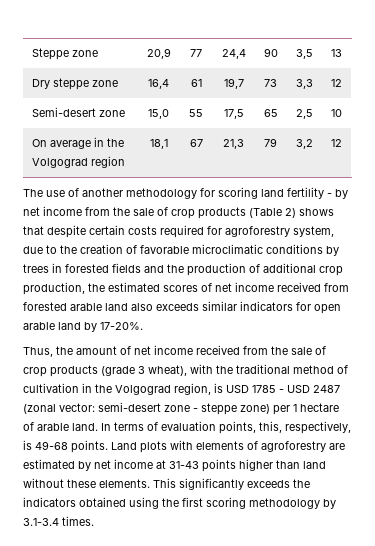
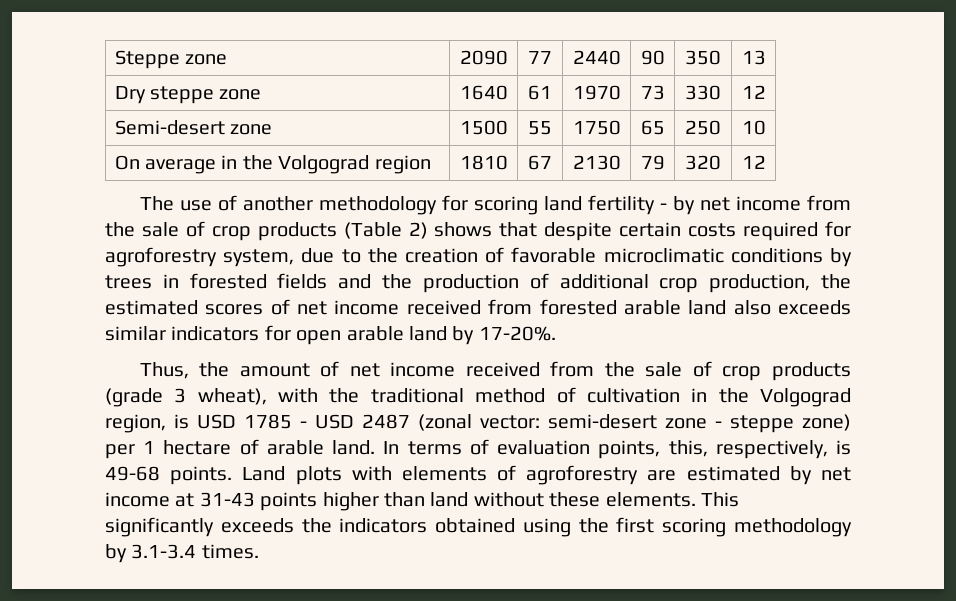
- Steppe zone | 20,9 | 77 | 24,4 | 90 | 3,5 | 13
+ Steppe zone | 2090 | 77 | 2440 | 90 | 350 | 13
- Dry steppe zone | 16,4 | 61 | 19,7 | 73 | 3,3 | 12
+ Dry steppe zone | 1640 | 61 | 1970 | 73 | 330 | 12
- Semi-desert zone | 15,0 | 55 | 17,5 | 65 | 2,5 | 10
+ Semi-desert zone | 1500 | 55 | 1750 | 65 | 250 | 10
- On average in the Volgograd region | 18,1 | 67 | 21,3 | 79 | 3,2 | 12
+ On average in the Volgograd region | 1810 | 67 | 2130 | 79 | 320 | 12

